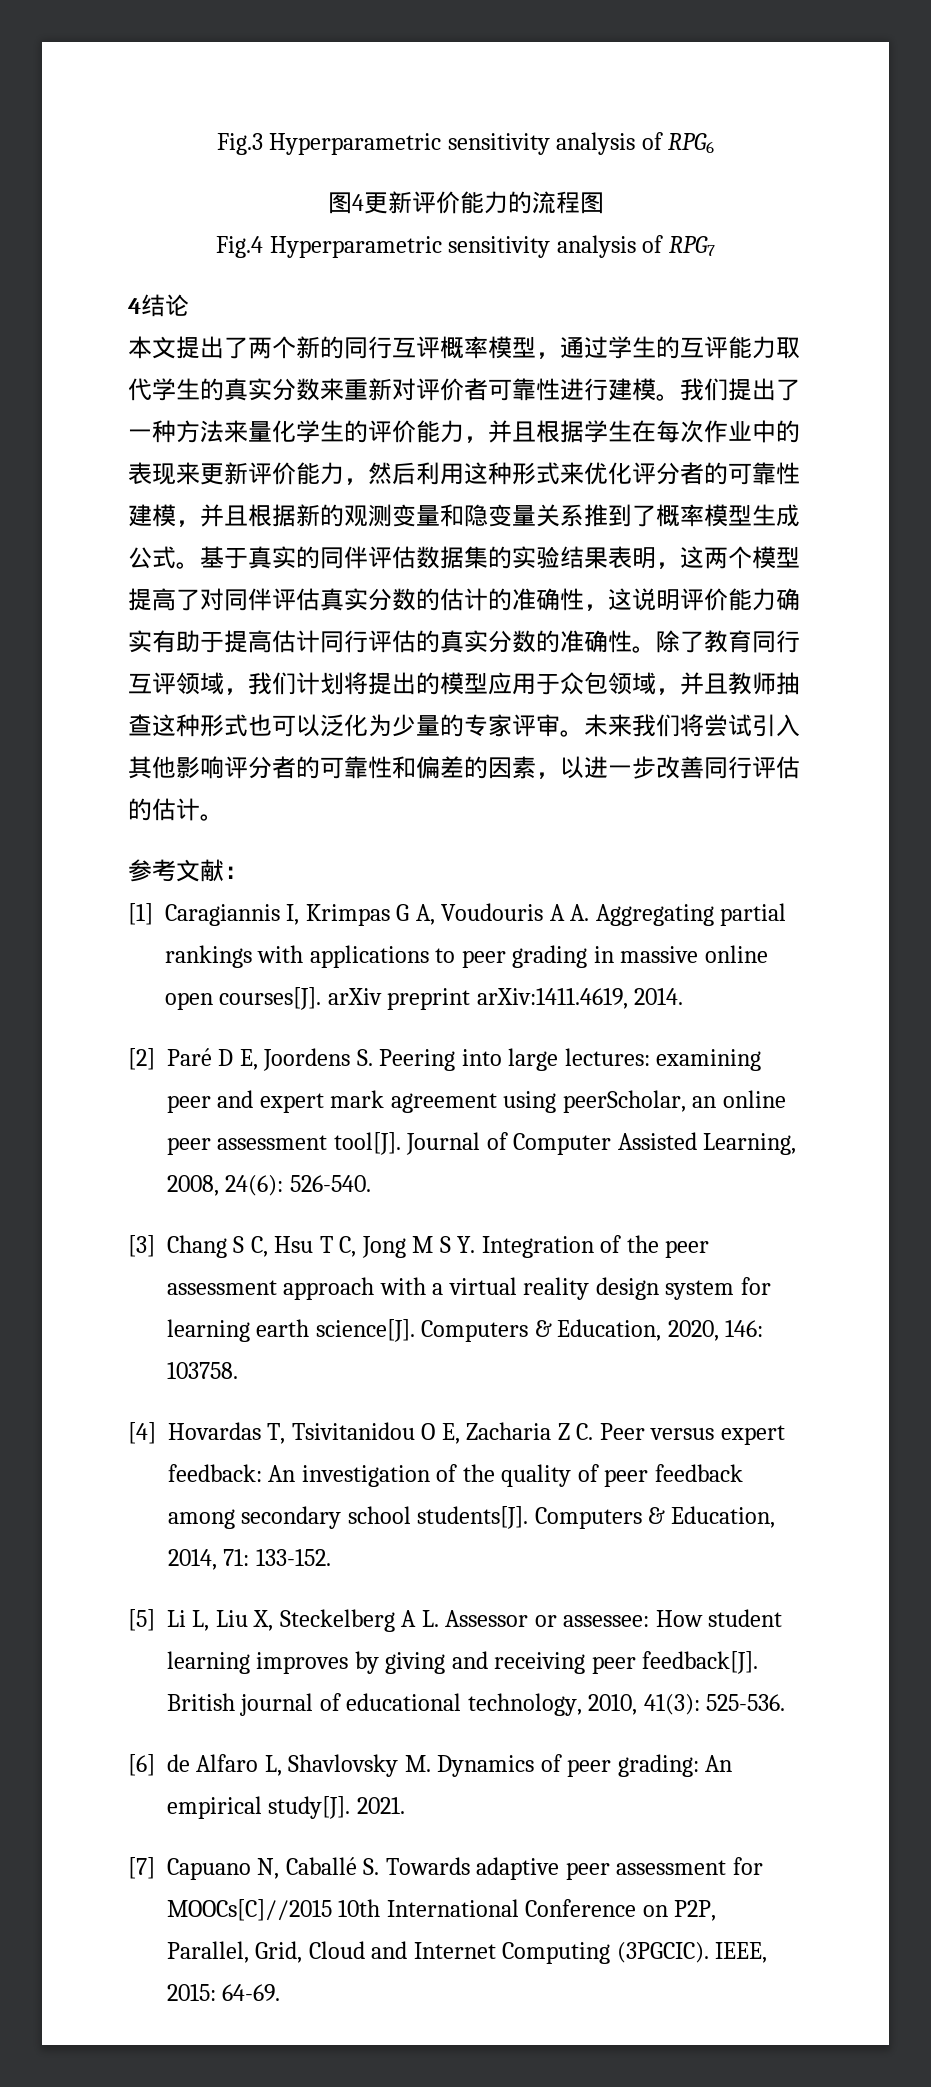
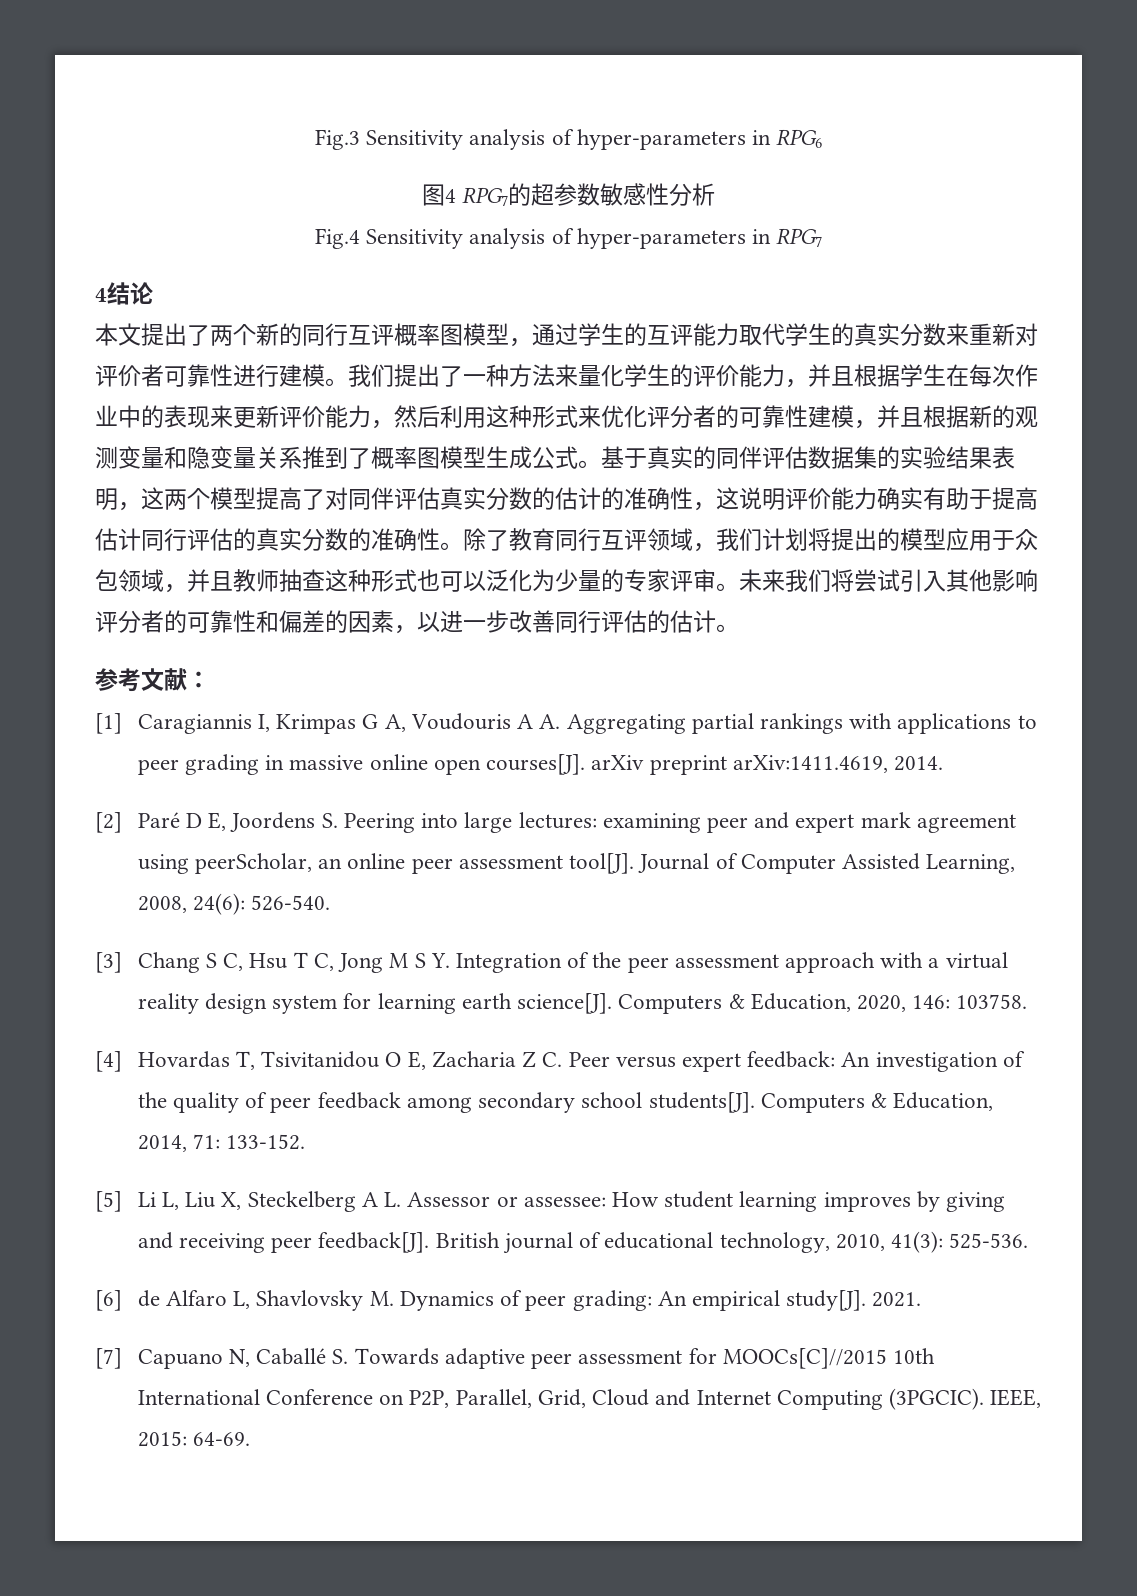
- Fig.3 Hyperparametric sensitivity analysis of RPG6
- 图4更新评价能力的流程图
- Fig.4 Hyperparametric sensitivity analysis of RPG7
+ Fig.3 Sensitivity analysis of hyper-parameters in RPG6
+ 图4 RPG7的超参数敏感性分析
+ Fig.4 Sensitivity analysis of hyper-parameters in RPG7
- 本文提出了两个新的同行互评概率模型，通过学生的互评能力取代学生的真实分数来重新对评价者可靠性进行建模。
+ 本文提出了两个新的同行互评概率图模型，通过学生的互评能力取代学生的真实分数来重新对评价者可靠性进行建模。
- 我们提出了一种方法来量化学生的评价能力，并且根据学生在每次作业中的表现来更新评价能力，然后利用这种形式来优化评分者的可靠性建模，并且根据新的观测变量和隐变量关系推到了概率模型生成公式。
+ 我们提出了一种方法来量化学生的评价能力，并且根据学生在每次作业中的表现来更新评价能力，然后利用这种形式来优化评分者的可靠性建模，并且根据新的观测变量和隐变量关系推到了概率图模型生成公式。

